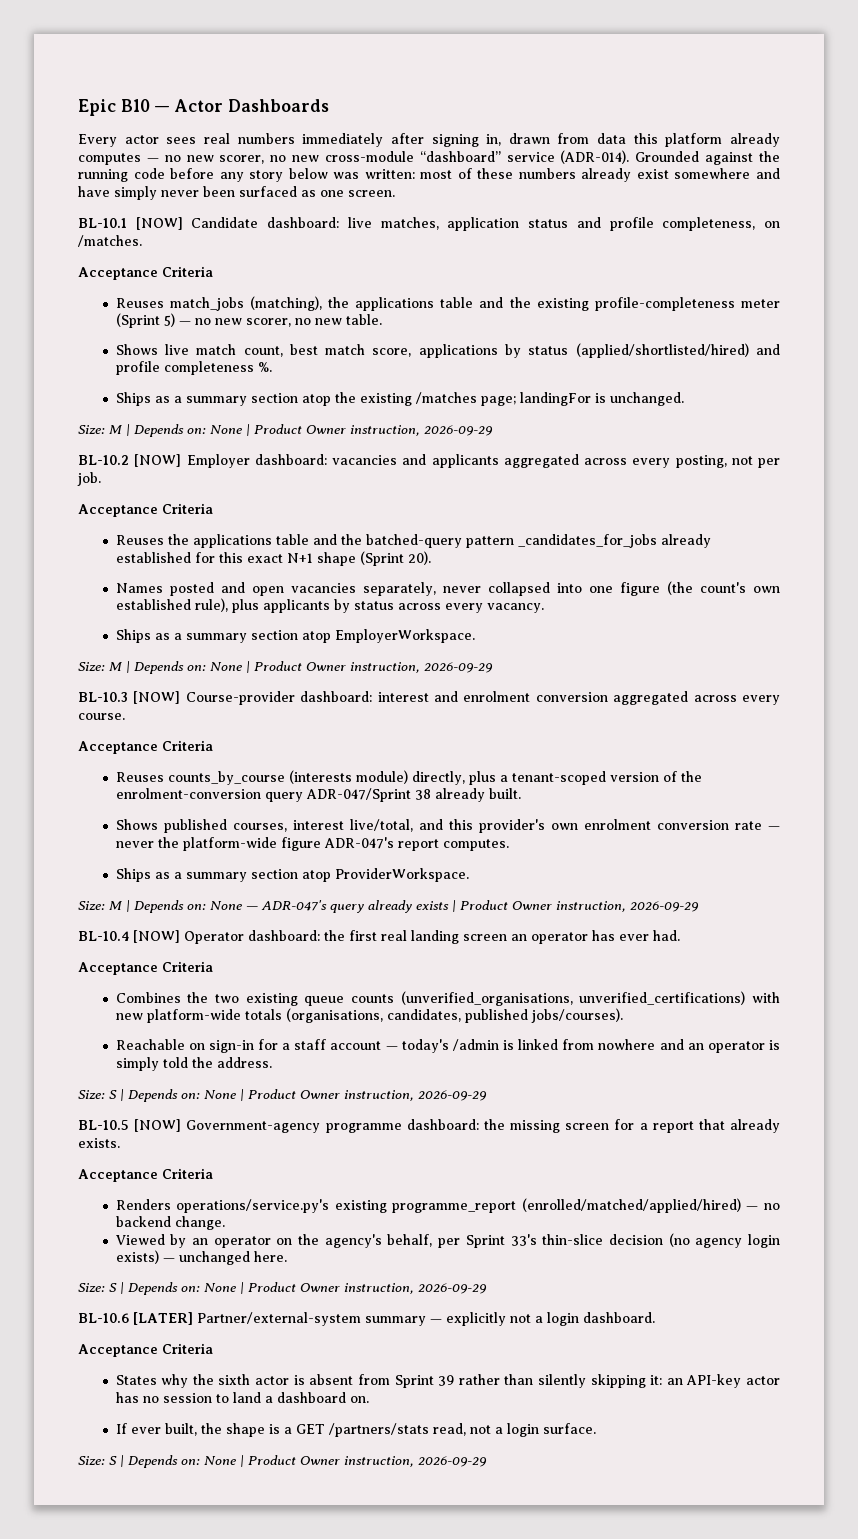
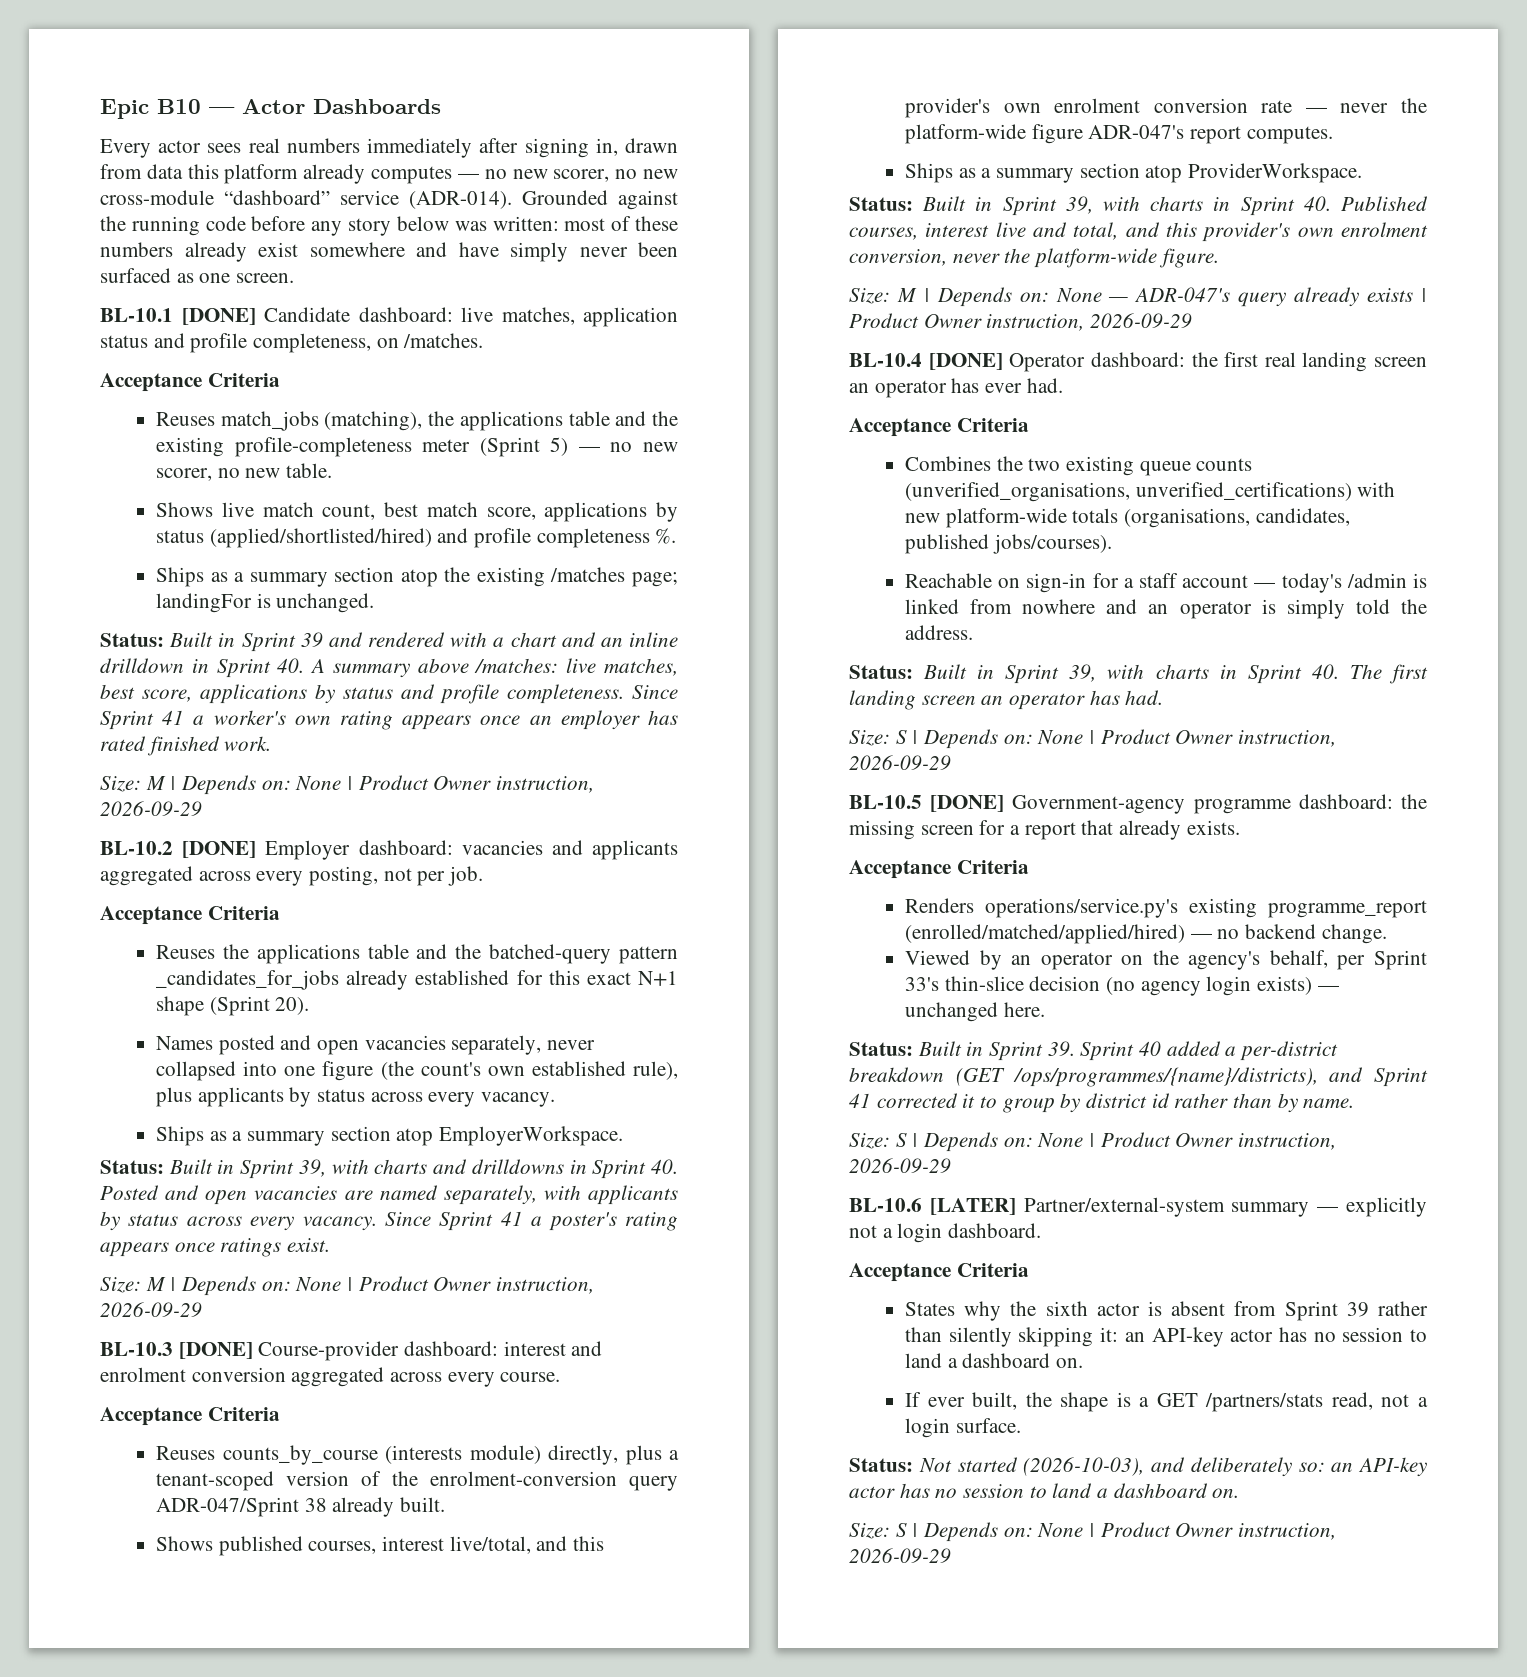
- BL-10.1 [NOW] Candidate dashboard: live matches, application status and profile completeness, on /matches.
+ BL-10.1 [DONE] Candidate dashboard: live matches, application status and profile completeness, on /matches.
+ Status: Built in Sprint 39 and rendered with a chart and an inline drilldown in Sprint 40. A summary above /matches: live matches, best score, applications by status and profile completeness. Since Sprint 41 a worker's own rating appears once an employer has rated finished work.
- BL-10.2 [NOW] Employer dashboard: vacancies and applicants aggregated across every posting, not per job.
+ BL-10.2 [DONE] Employer dashboard: vacancies and applicants aggregated across every posting, not per job.
+ Status: Built in Sprint 39, with charts and drilldowns in Sprint 40. Posted and open vacancies are named separately, with applicants by status across every vacancy. Since Sprint 41 a poster's rating appears once ratings exist.
- BL-10.3 [NOW] Course-provider dashboard: interest and enrolment conversion aggregated across every course.
+ BL-10.3 [DONE] Course-provider dashboard: interest and enrolment conversion aggregated across every course.
+ Status: Built in Sprint 39, with charts in Sprint 40. Published courses, interest live and total, and this provider's own enrolment conversion, never the platform-wide figure.
- BL-10.4 [NOW] Operator dashboard: the first real landing screen an operator has ever had.
+ BL-10.4 [DONE] Operator dashboard: the first real landing screen an operator has ever had.
+ Status: Built in Sprint 39, with charts in Sprint 40. The first landing screen an operator has had.
- BL-10.5 [NOW] Government-agency programme dashboard: the missing screen for a report that already exists.
+ BL-10.5 [DONE] Government-agency programme dashboard: the missing screen for a report that already exists.
+ Status: Built in Sprint 39. Sprint 40 added a per-district breakdown (GET /ops/programmes/{name}/districts), and Sprint 41 corrected it to group by district id rather than by name.
+ Status: Not started (2026-10-03), and deliberately so: an API-key actor has no session to land a dashboard on.

